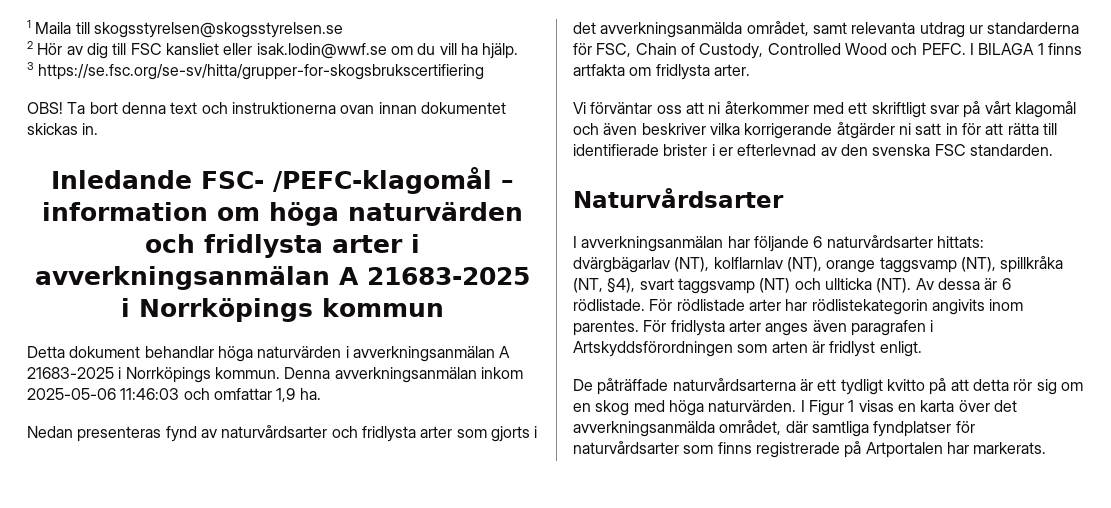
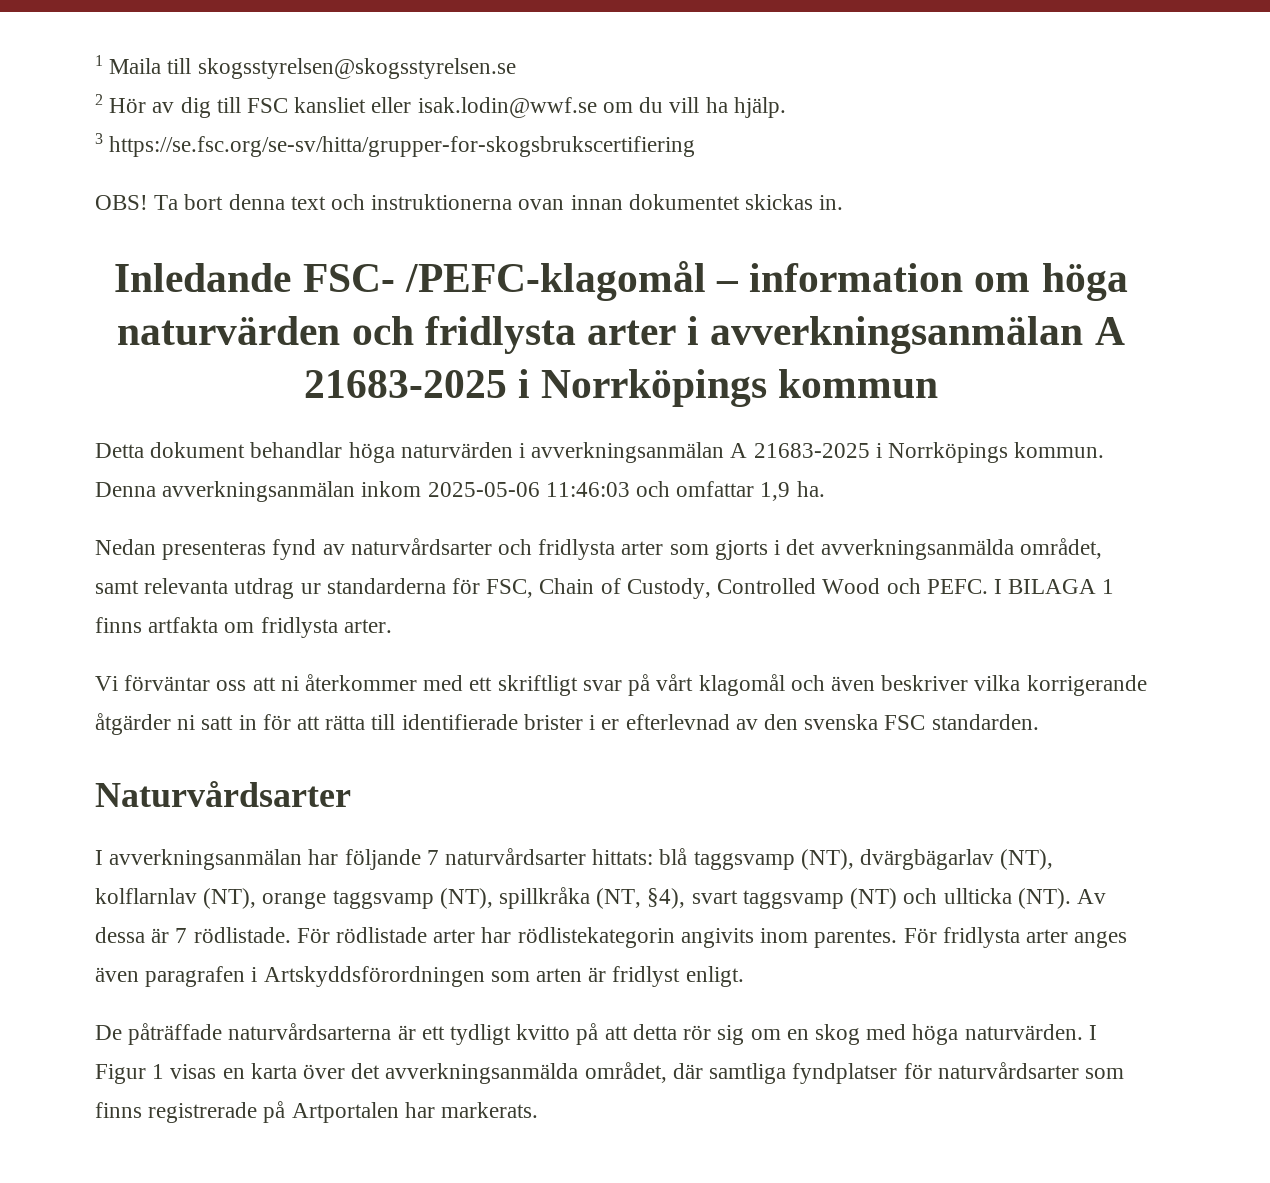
- I avverkningsanmälan har följande 6 naturvårdsarter hittats: dvärgbägarlav (NT), kolflarnlav (NT), orange taggsvamp (NT), spillkråka (NT, §4), svart taggsvamp (NT) och ullticka (NT). Av dessa är 6 rödlistade.
+ I avverkningsanmälan har följande 7 naturvårdsarter hittats: blå taggsvamp (NT), dvärgbägarlav (NT), kolflarnlav (NT), orange taggsvamp (NT), spillkråka (NT, §4), svart taggsvamp (NT) och ullticka (NT). Av dessa är 7 rödlistade.

